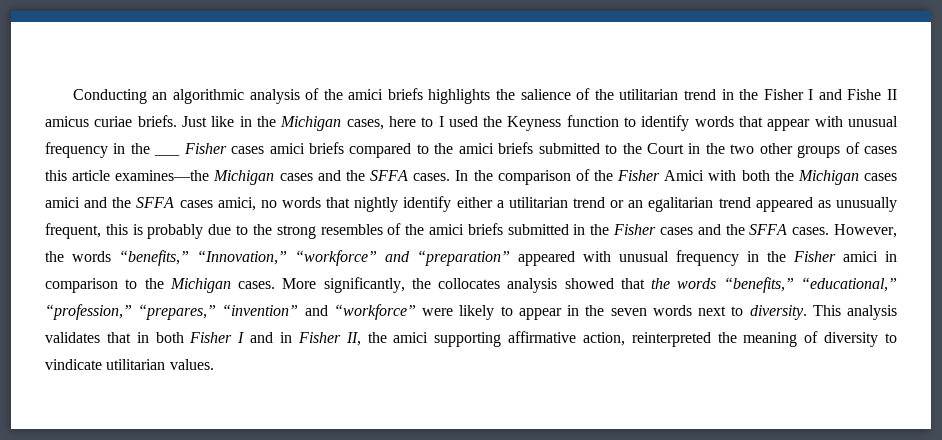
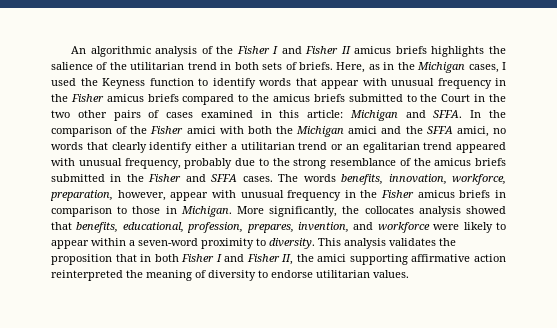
- Conducting an algorithmic analysis of the amici briefs highlights the salience of the utilitarian trend in the Fisher I and Fishe II amicus curiae briefs. Just like in the Michigan cases, here to I used the Keyness function to identify words that appear with unusual frequency in the ___ Fisher cases amici briefs compared to the amici briefs submitted to the Court in the two other groups of cases this article examines—the Michigan cases and the SFFA cases.
+ An algorithmic analysis of the Fisher I and Fisher II amicus briefs highlights the salience of the utilitarian trend in both sets of briefs. Here, as in the Michigan cases, I used the Keyness function to identify words that appear with unusual frequency in the Fisher amicus briefs compared to the amicus briefs submitted to the Court in the two other pairs of cases examined in this article: Michigan and SFFA.
- In the comparison of the Fisher Amici with both the Michigan cases amici and the SFFA cases amici, no words that nightly identify either a utilitarian trend or an egalitarian trend appeared as unusually frequent, this is probably due to the strong resembles of the amici briefs submitted in the Fisher cases and the SFFA cases. However, the words “benefits,” “Innovation,” “workforce” and “preparation” appeared with unusual frequency in the Fisher amici in comparison to the Michigan cases.
+ In the comparison of the Fisher amici with both the Michigan amici and the SFFA amici, no words that clearly identify either a utilitarian trend or an egalitarian trend appeared with unusual frequency, probably due to the strong resemblance of the amicus briefs submitted in the Fisher and SFFA cases. The words benefits, innovation, workforce, preparation, however, appear with unusual frequency in the Fisher amicus briefs in comparison to those in Michigan.
- More significantly, the collocates analysis showed that the words “benefits,” “educational,” “profession,” “prepares,” “invention” and “workforce” were likely to appear in the seven words next to diversity.
+ More significantly, the collocates analysis showed that benefits, educational, profession, prepares, invention, and workforce were likely to appear within a seven-word proximity to diversity.
- This analysis validates that in both Fisher I and in Fisher II, the amici supporting affirmative action, reinterpreted the meaning of diversity to vindicate utilitarian values.
+ This analysis validates the proposition that in both Fisher I and Fisher II, the amici supporting affirmative action reinterpreted the meaning of diversity to endorse utilitarian values.

